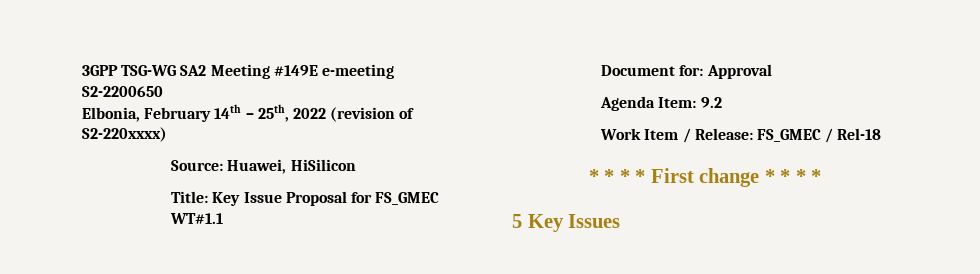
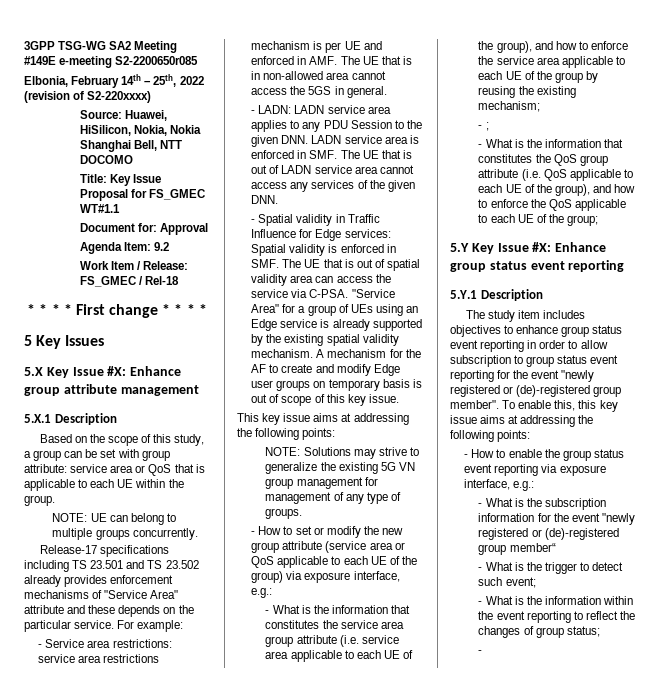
- 3GPP TSG-WG SA2 Meeting #149E e-meeting S2-2200650
+ 3GPP TSG-WG SA2 Meeting #149E e-meeting S2-2200650r085
- Source: Huawei, HiSilicon
+ Source: Huawei, HiSilicon, Nokia, Nokia Shanghai Bell, NTT DOCOMO
+ 5.X Key Issue #X: Enhance group attribute management
+ 5.X.1 Description
+ Based on the scope of this study, a group can be set with group attribute: service area or QoS that is applicable to each UE within the group.
+ NOTE: UE can belong to multiple groups concurrently.
+ Release-17 specifications including TS 23.501 and TS 23.502 already provides enforcement mechanisms of "Service Area" attribute and these depends on the particular service. For example:
+ - Service area restrictions: service area restrictions mechanism is per UE and enforced in AMF. The UE that is in non-allowed area cannot access the 5GS in general.
+ - LADN: LADN service area applies to any PDU Session to the given DNN. LADN service area is enforced in SMF. The UE that is out of LADN service area cannot access any services of the given DNN.
+ - Spatial validity in Traffic Influence for Edge services: Spatial validity is enforced in SMF. The UE that is out of spatial validity area can access the service via C-PSA. "Service Area" for a group of UEs using an Edge service is already supported by the existing spatial validity mechanism. A mechanism for the AF to create and modify Edge user groups on temporary basis is out of scope of this key issue.
+ This key issue aims at addressing the following points:
+ NOTE: Solutions may strive to generalize the existing 5G VN group management for management of any type of groups.
+ - How to set or modify the new group attribute (service area or QoS applicable to each UE of the group) via exposure interface, e.g.:
+ - What is the information that constitutes the service area group attribute (i.e. service area applicable to each UE of the group), and how to enforce the service area applicable to each UE of the group by reusing the existing mechanism;
+ - ;
+ - What is the information that constitutes the QoS group attribute (i.e. QoS applicable to each UE of the group), and how to enforce the QoS applicable to each UE of the group;
+ 5.Y Key Issue #X: Enhance group status event reporting
+ 5.Y.1 Description
+ The study item includes objectives to enhance group status event reporting in order to allow subscription to group status event reporting for the event "newly registered or (de)-registered group member". To enable this, this key issue aims at addressing the following points:
+ - How to enable the group status event reporting via exposure interface, e.g.:
+ - What is the subscription information for the event "newly registered or (de)-registered group member“
+ - What is the trigger to detect such event;
+ - What is the information within the event reporting to reflect the changes of group status;
+ -

